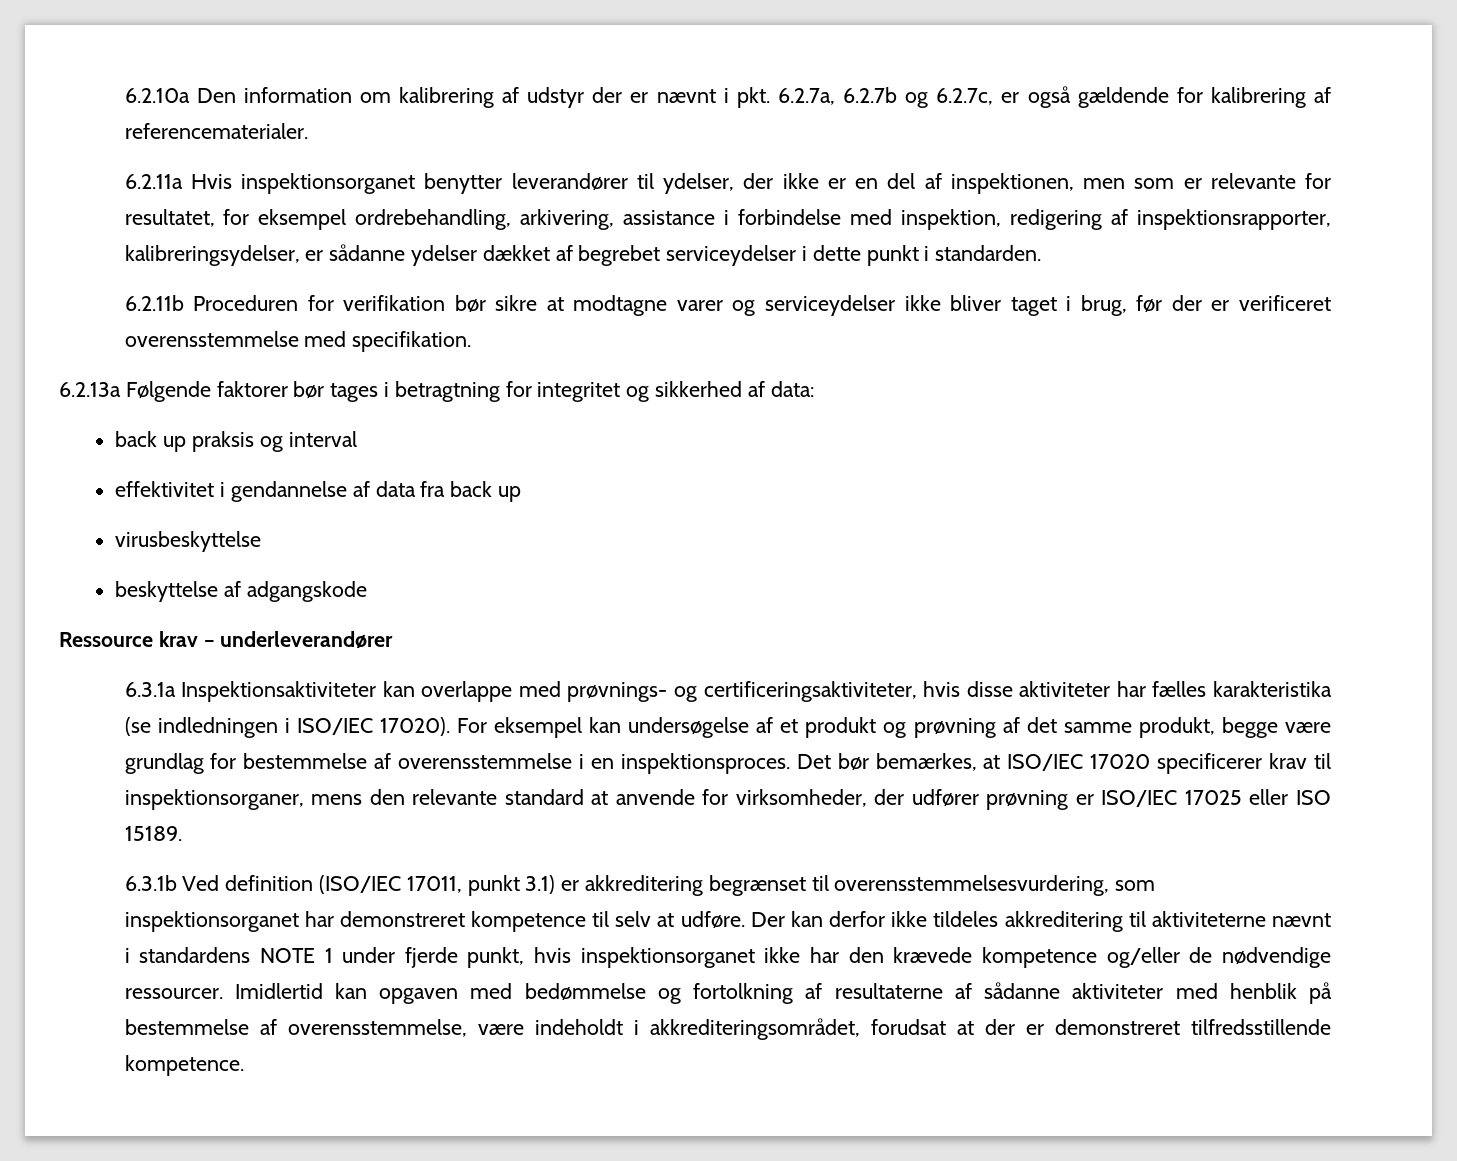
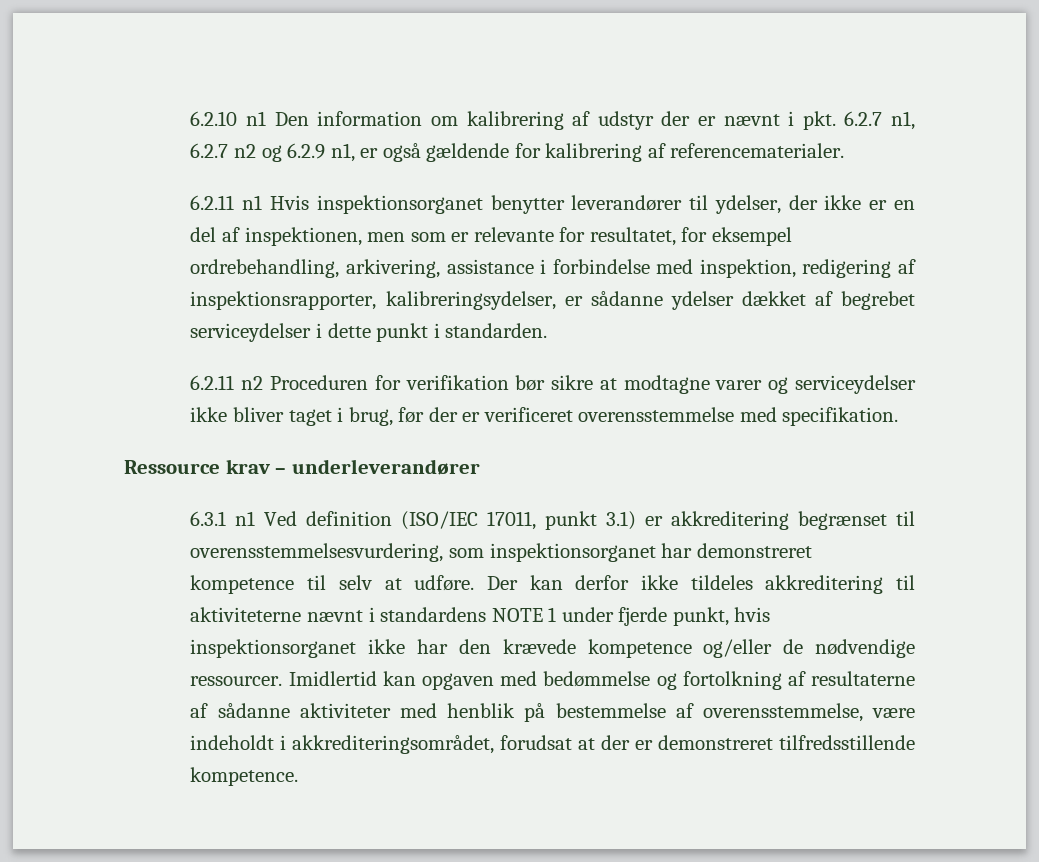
- 6.2.10a Den information om kalibrering af udstyr der er nævnt i pkt. 6.2.7a, 6.2.7b og 6.2.7c, er også gældende for kalibrering af referencematerialer.
+ 6.2.10 n1 Den information om kalibrering af udstyr der er nævnt i pkt. 6.2.7 n1, 6.2.7 n2 og 6.2.9 n1, er også gældende for kalibrering af referencematerialer.
- 6.2.11a Hvis inspektionsorganet benytter leverandører til ydelser, der ikke er en del af inspektionen, men som er relevante for resultatet, for eksempel ordrebehandling, arkivering, assistance i forbindelse med inspektion, redigering af inspektionsrapporter, kalibreringsydelser, er sådanne ydelser dækket af begrebet serviceydelser i dette punkt i standarden.
+ 6.2.11 n1 Hvis inspektionsorganet benytter leverandører til ydelser, der ikke er en del af inspektionen, men som er relevante for resultatet, for eksempel ordrebehandling, arkivering, assistance i forbindelse med inspektion, redigering af inspektionsrapporter, kalibreringsydelser, er sådanne ydelser dækket af begrebet serviceydelser i dette punkt i standarden.
- 6.2.11b Proceduren for verifikation bør sikre at modtagne varer og serviceydelser ikke bliver taget i brug, før der er verificeret overensstemmelse med specifikation.
+ 6.2.11 n2 Proceduren for verifikation bør sikre at modtagne varer og serviceydelser ikke bliver taget i brug, før der er verificeret overensstemmelse med specifikation.
- 6.2.13a Følgende faktorer bør tages i betragtning for integritet og sikkerhed af data:
- back up praksis og interval
- effektivitet i gendannelse af data fra back up
- virusbeskyttelse
- beskyttelse af adgangskode
  Ressource krav – underleverandører
- 6.3.1a Inspektionsaktiviteter kan overlappe med prøvnings- og certificeringsaktiviteter, hvis disse aktiviteter har fælles karakteristika (se indledningen i ISO/IEC 17020). For eksempel kan undersøgelse af et produkt og prøvning af det samme produkt, begge være grundlag for bestemmelse af overensstemmelse i en inspektionsproces. Det bør bemærkes, at ISO/IEC 17020 specificerer krav til inspektionsorganer, mens den relevante standard at anvende for virksomheder, der udfører prøvning er ISO/IEC 17025 eller ISO 15189.
- 6.3.1b Ved definition (ISO/IEC 17011, punkt 3.1) er akkreditering begrænset til overensstemmelsesvurdering, som inspektionsorganet har demonstreret kompetence til selv at udføre.
+ 6.3.1 n1 Ved definition (ISO/IEC 17011, punkt 3.1) er akkreditering begrænset til overensstemmelsesvurdering, som inspektionsorganet har demonstreret kompetence til selv at udføre.

